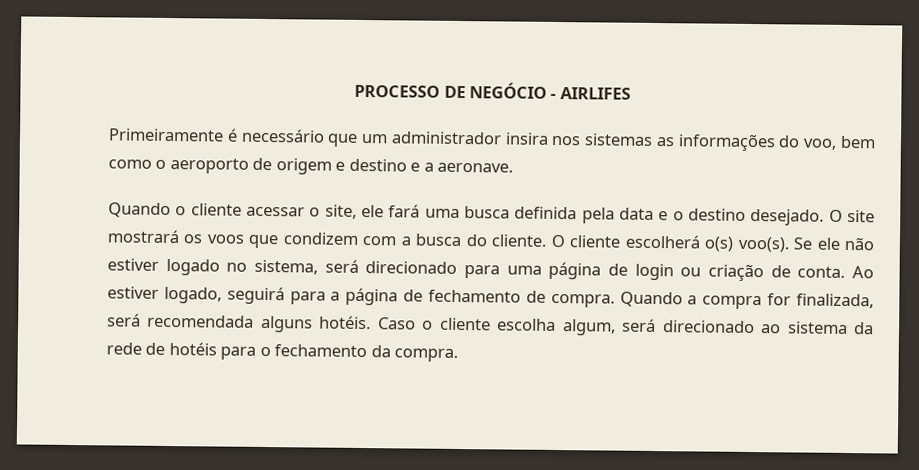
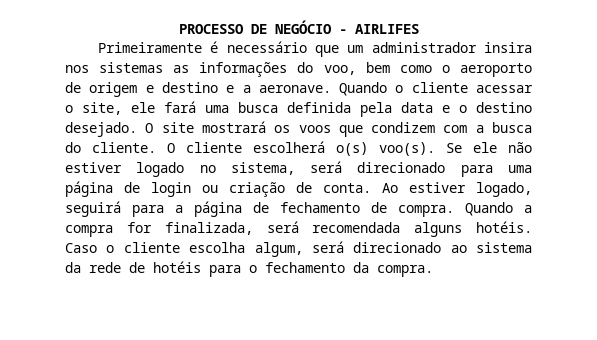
- Primeiramente é necessário que um administrador insira nos sistemas as informações do voo, bem como o aeroporto de origem e destino e a aeronave.
- Quando o cliente acessar o site, ele fará uma busca definida pela data e o destino desejado.
+ Primeiramente é necessário que um administrador insira nos sistemas as informações do voo, bem como o aeroporto de origem e destino e a aeronave. Quando o cliente acessar o site, ele fará uma busca definida pela data e o destino desejado.

